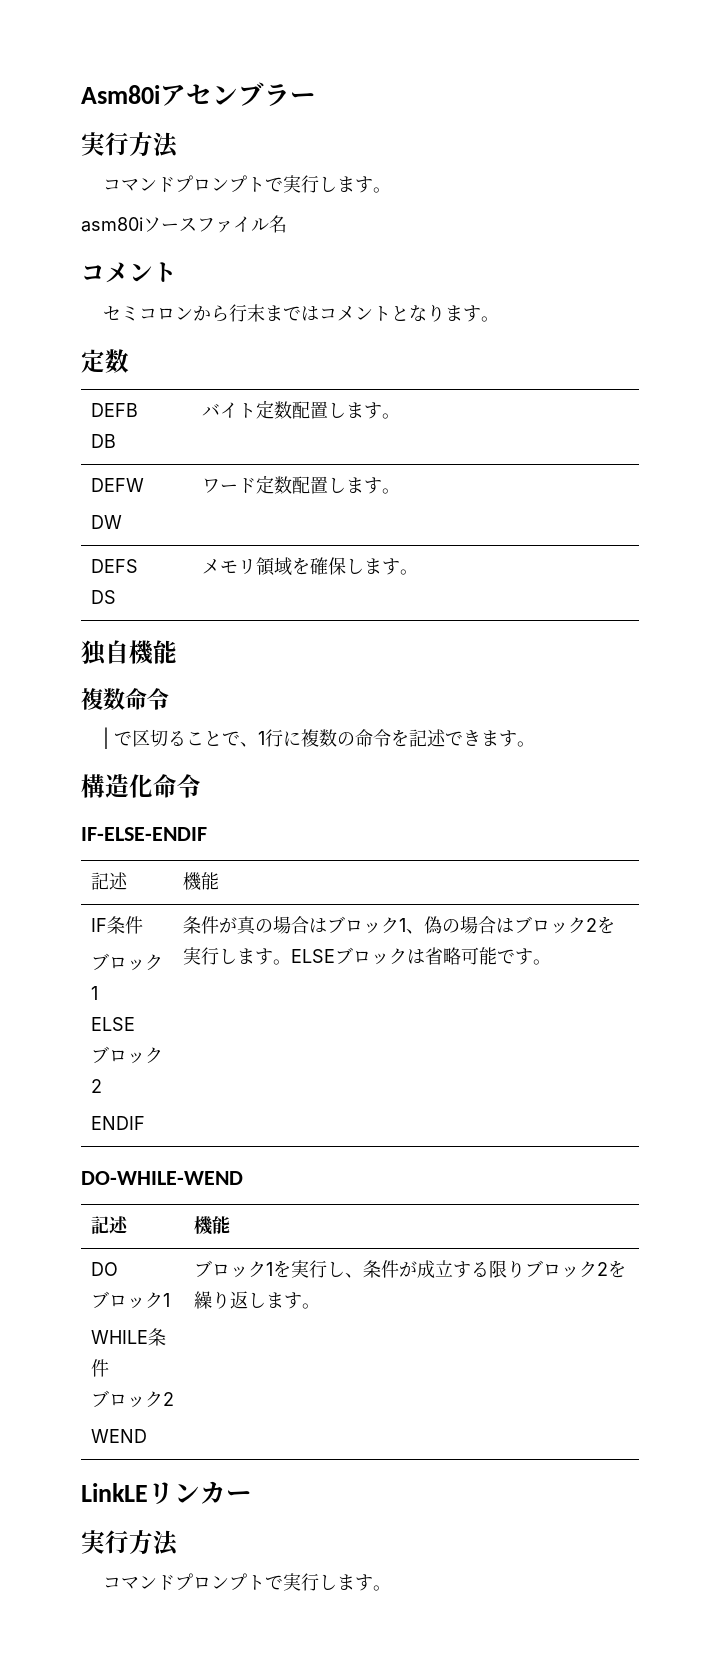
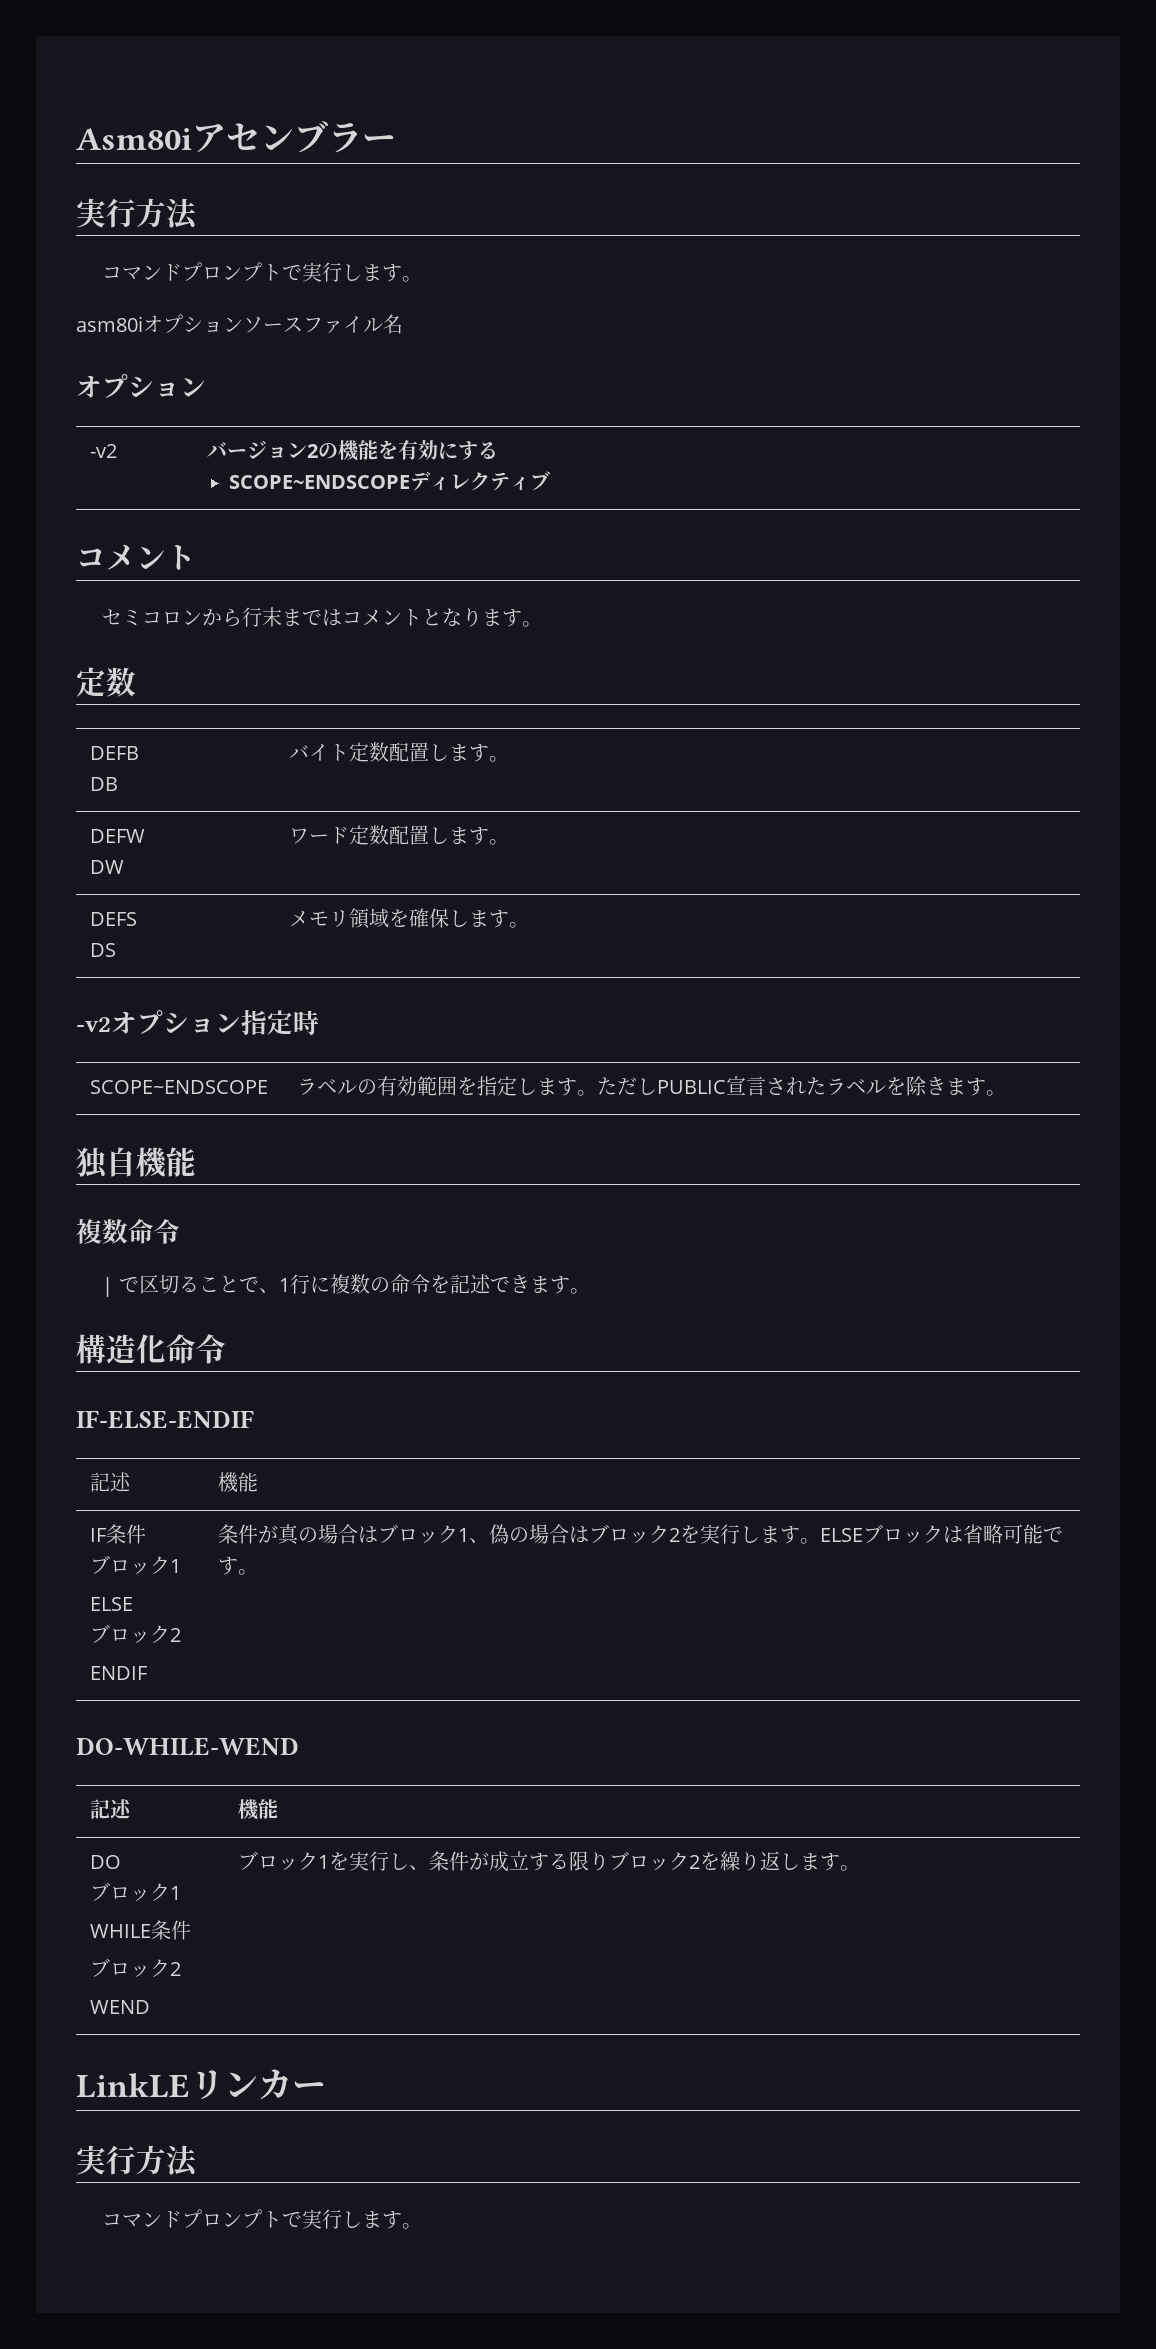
- asm80iソースファイル名
+ asm80iオプションソースファイル名
+ オプション
+ -v2 | バージョン2の機能を有効にする
+ SCOPE~ENDSCOPEディレクティブ
+ -v2オプション指定時
+ SCOPE~ENDSCOPE | ラベルの有効範囲を指定します。ただしPUBLIC宣言されたラベルを除きます。

